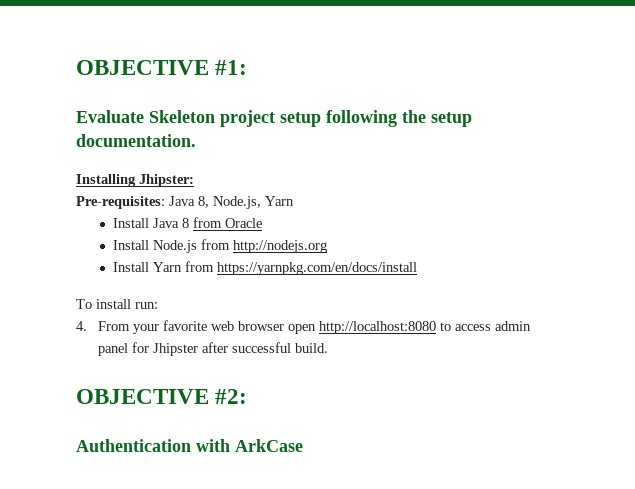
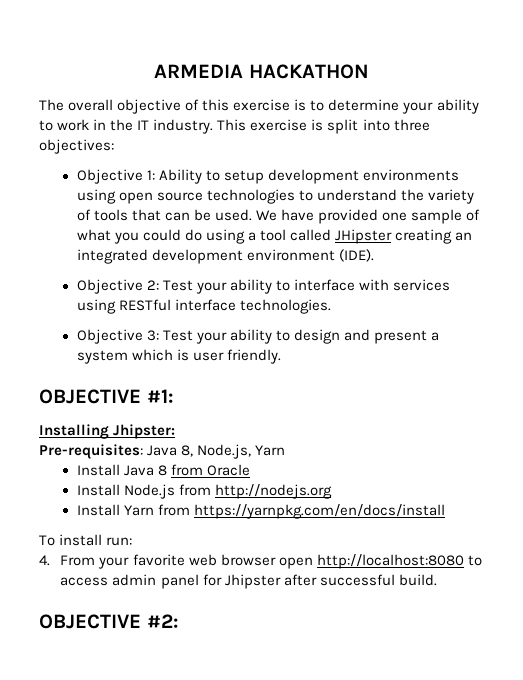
+ ARMEDIA HACKATHON
+ The overall objective of this exercise is to determine your ability to work in the IT industry. This exercise is split into three objectives:
+ Objective 1: Ability to setup development environments using open source technologies to understand the variety of tools that can be used. We have provided one sample of what you could do using a tool called JHipster creating an integrated development environment (IDE).
+ Objective 2: Test your ability to interface with services using RESTful interface technologies.
+ Objective 3: Test your ability to design and present a system which is user friendly.
  OBJECTIVE #1:
- Evaluate Skeleton project setup following the setup documentation.
- Authentication with ArkCase

